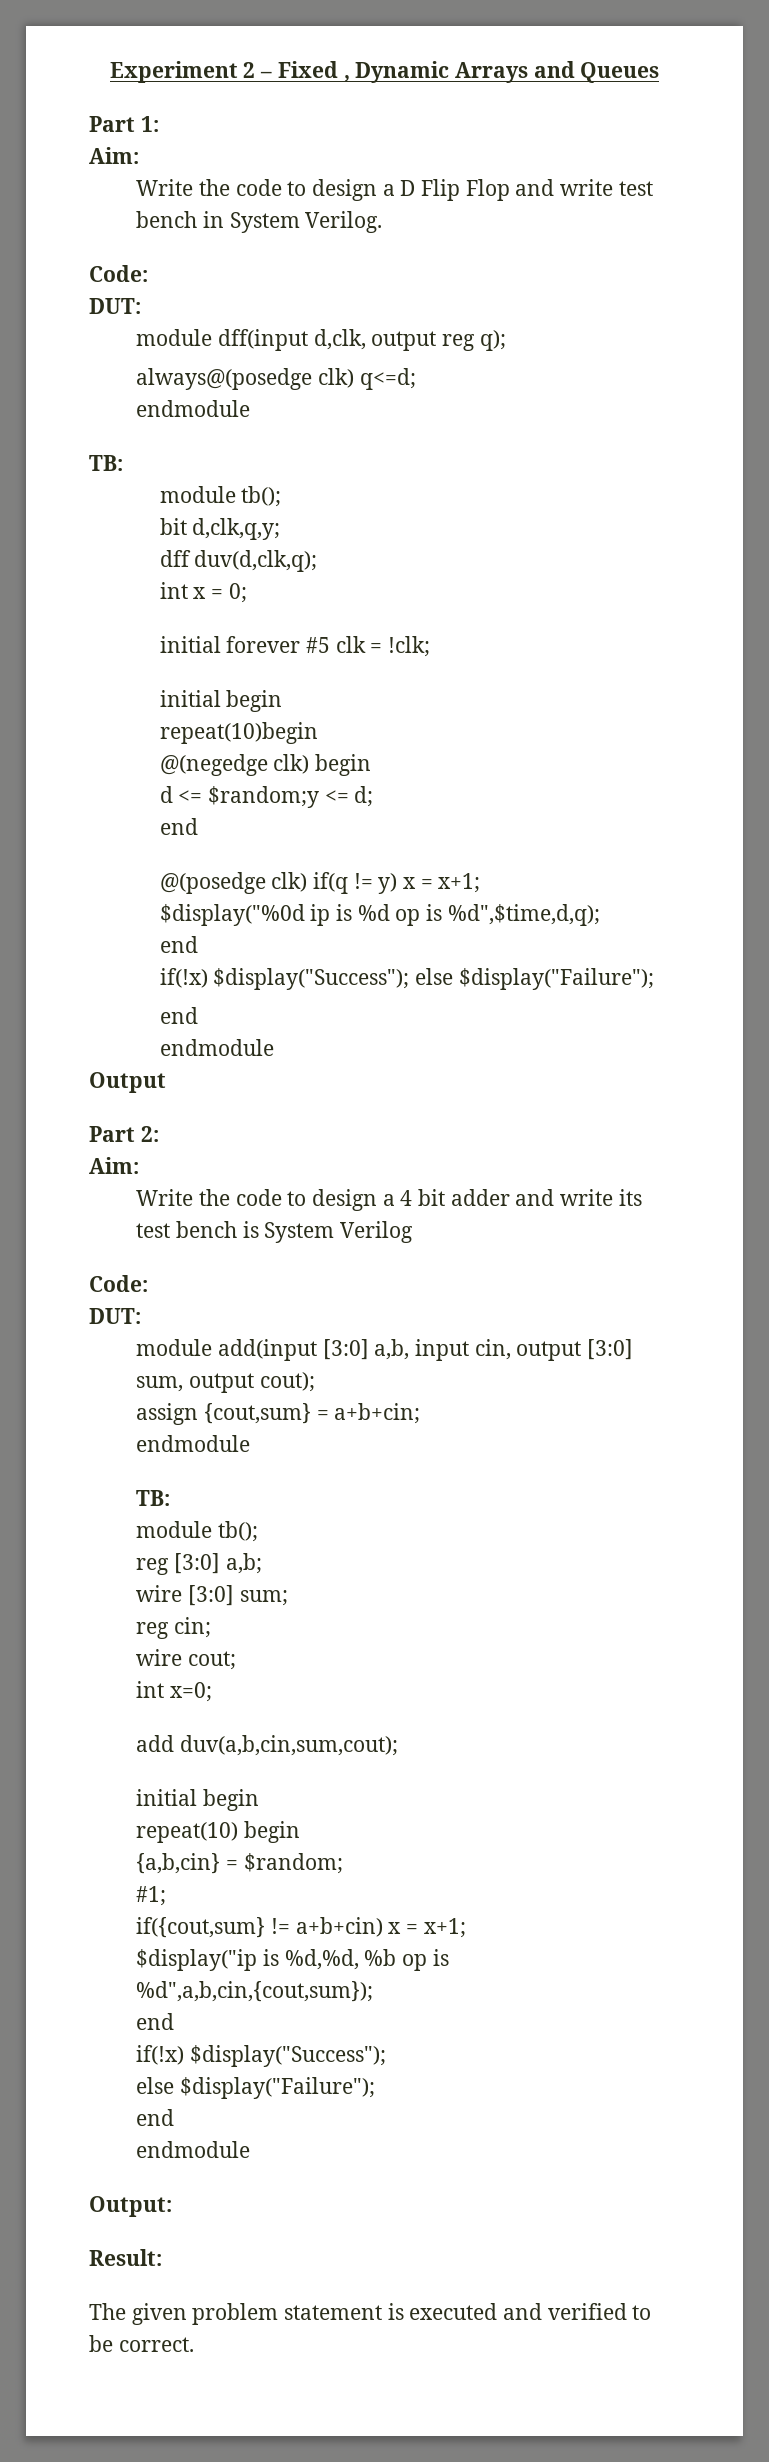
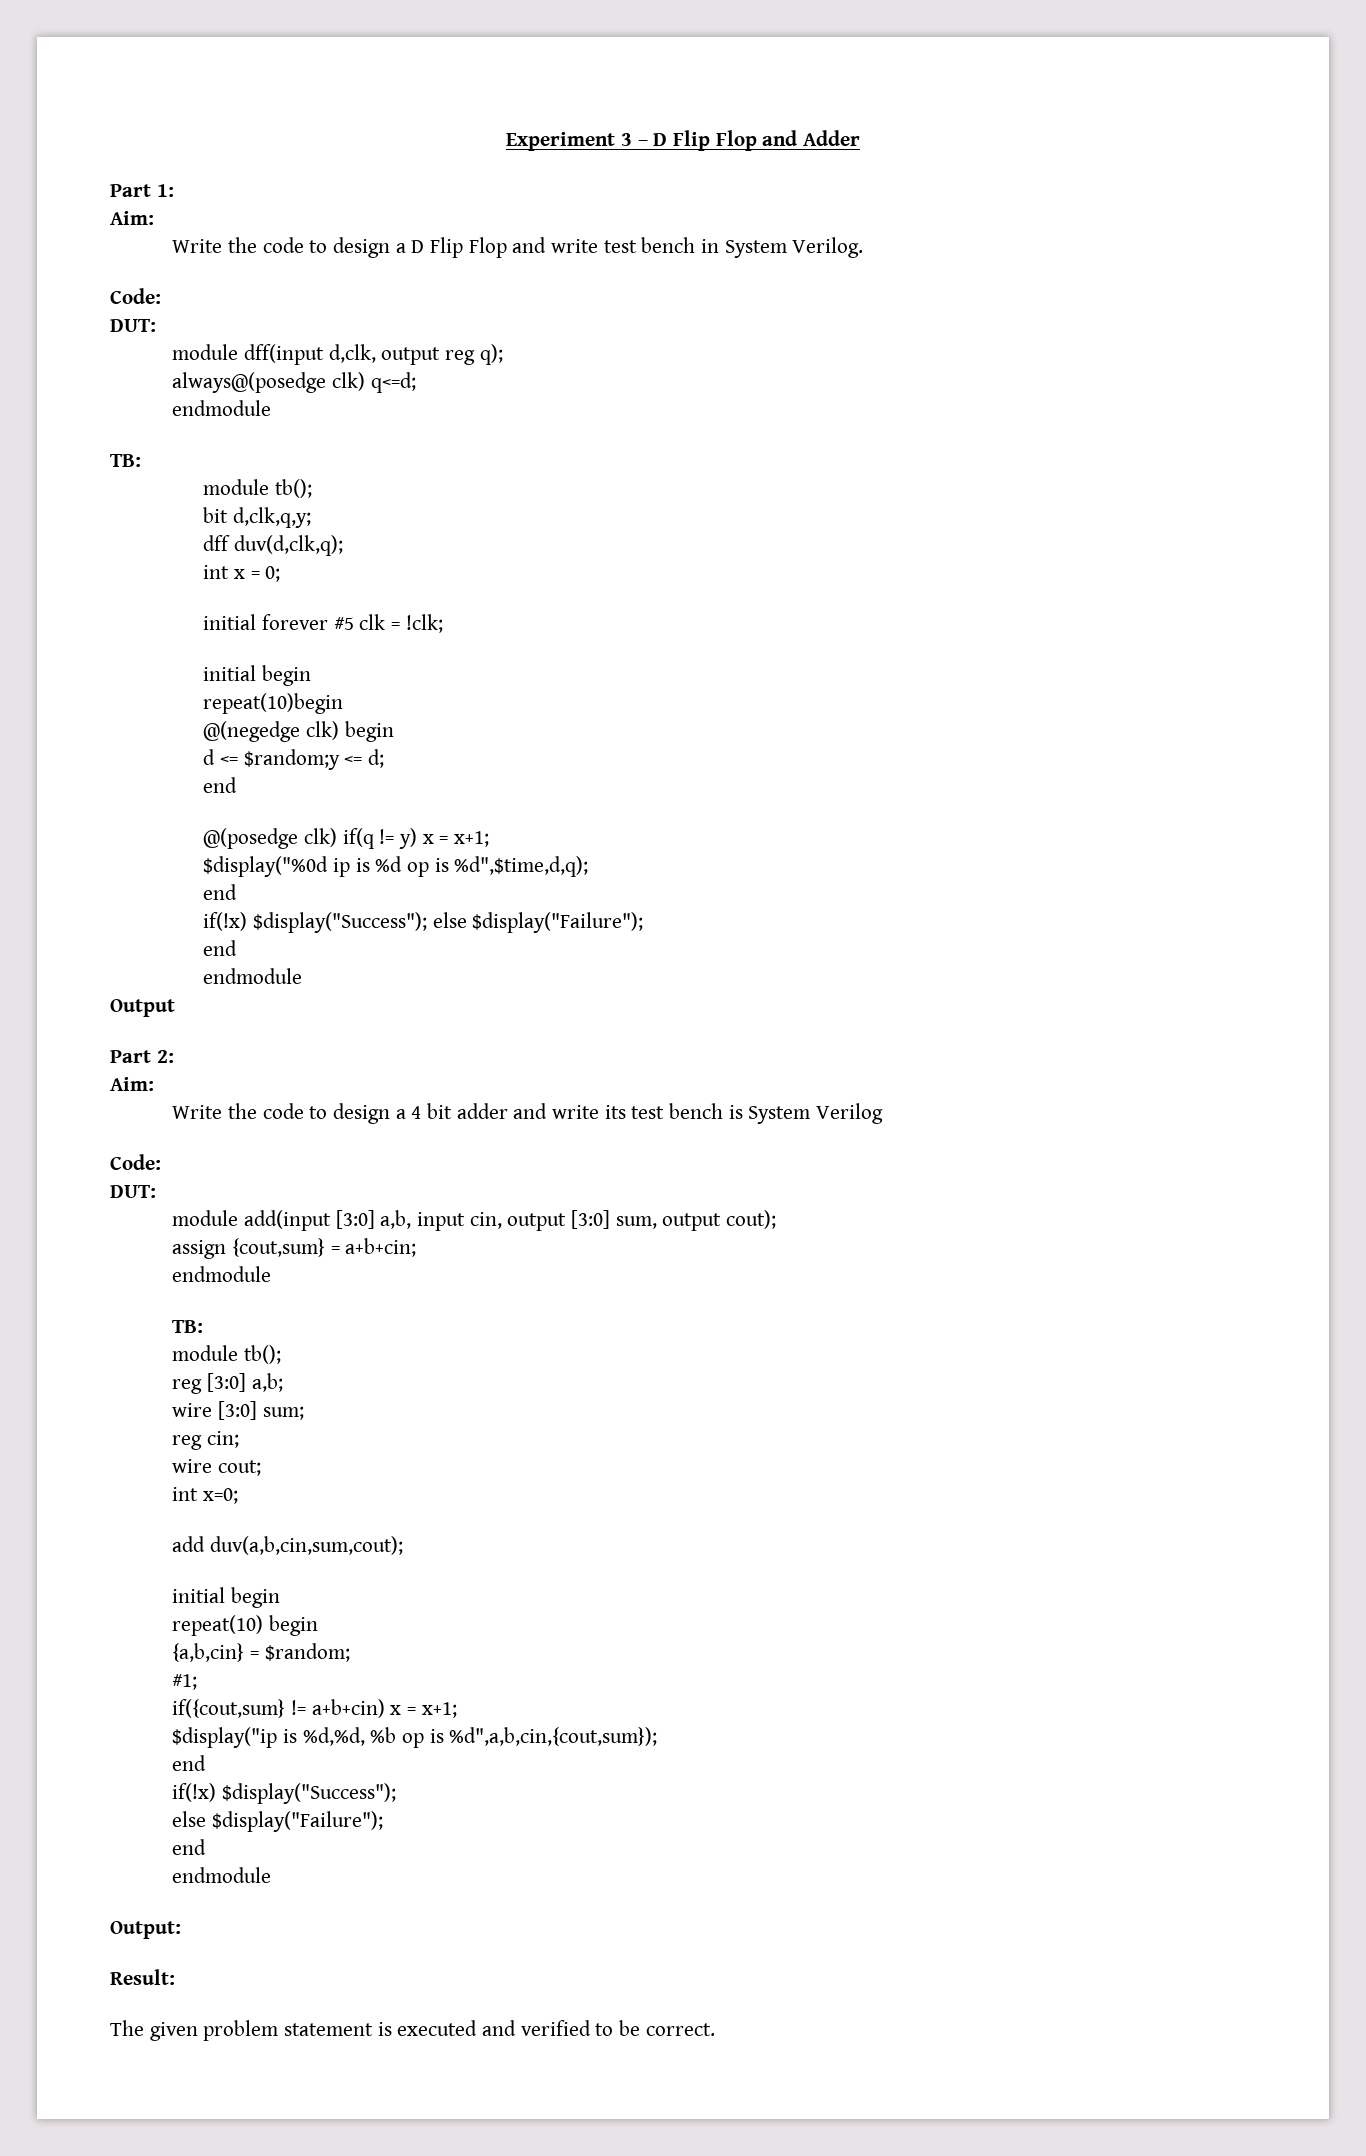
- Experiment 2 – Fixed , Dynamic Arrays and Queues
+ Experiment 3 – D Flip Flop and Adder

